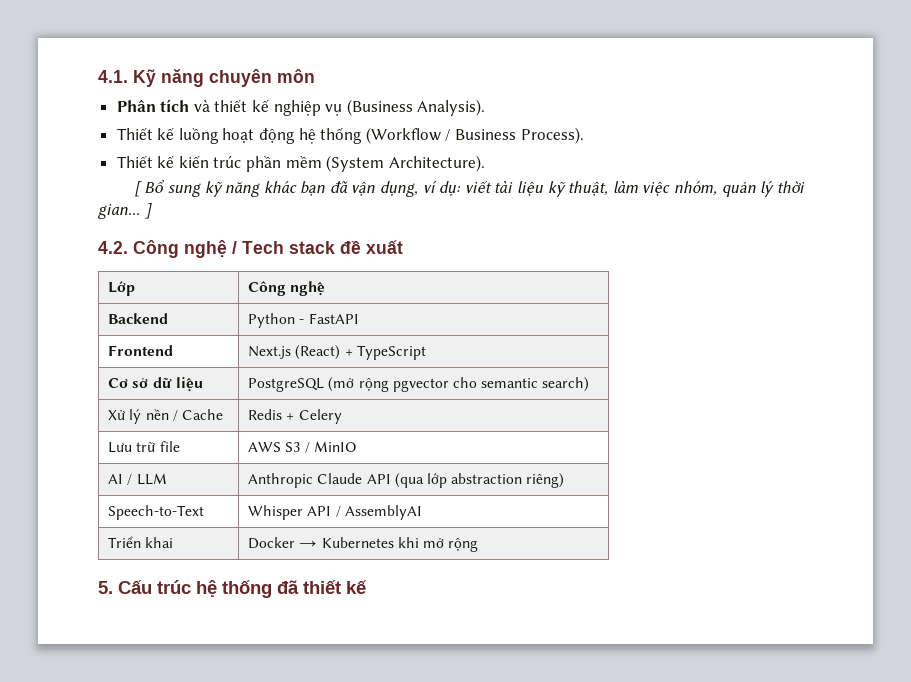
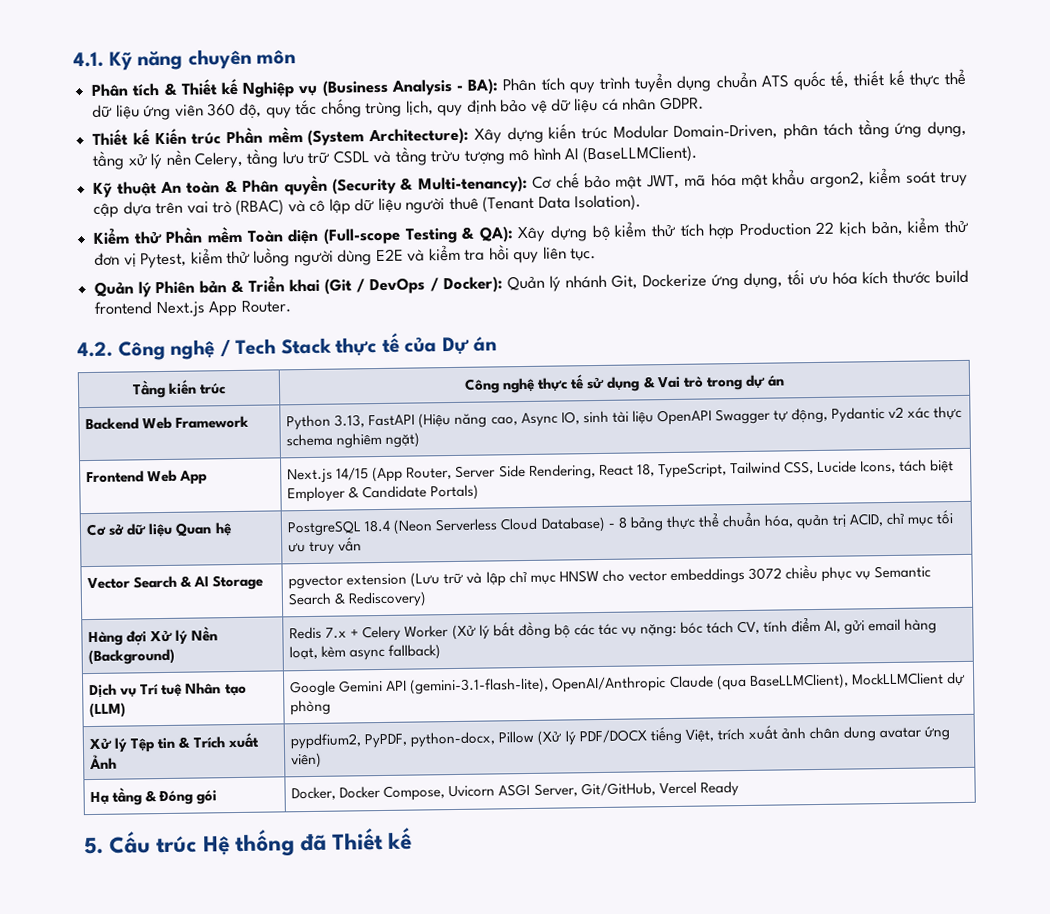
- Phân tích và thiết kế nghiệp vụ (Business Analysis).
- Thiết kế luồng hoạt động hệ thống (Workflow / Business Process).
- Thiết kế kiến trúc phần mềm (System Architecture).
- [ Bổ sung kỹ năng khác bạn đã vận dụng, ví dụ: viết tài liệu kỹ thuật, làm việc nhóm, quản lý thời gian... ]
+ Phân tích & Thiết kế Nghiệp vụ (Business Analysis - BA): Phân tích quy trình tuyển dụng chuẩn ATS quốc tế, thiết kế thực thể dữ liệu ứng viên 360 độ, quy tắc chống trùng lịch, quy định bảo vệ dữ liệu cá nhân GDPR.
+ Thiết kế Kiến trúc Phần mềm (System Architecture): Xây dựng kiến trúc Modular Domain-Driven, phân tách tầng ứng dụng, tầng xử lý nền Celery, tầng lưu trữ CSDL và tầng trừu tượng mô hình AI (BaseLLMClient).
+ Kỹ thuật An toàn & Phân quyền (Security & Multi-tenancy): Cơ chế bảo mật JWT, mã hóa mật khẩu argon2, kiểm soát truy cập dựa trên vai trò (RBAC) và cô lập dữ liệu người thuê (Tenant Data Isolation).
+ Kiểm thử Phần mềm Toàn diện (Full-scope Testing & QA): Xây dựng bộ kiểm thử tích hợp Production 22 kịch bản, kiểm thử đơn vị Pytest, kiểm thử luồng người dùng E2E và kiểm tra hồi quy liên tục.
+ Quản lý Phiên bản & Triển khai (Git / DevOps / Docker): Quản lý nhánh Git, Dockerize ứng dụng, tối ưu hóa kích thước build frontend Next.js App Router.
- 4.2. Công nghệ / Tech stack đề xuất
- Lớp | Công nghệ
+ 4.2. Công nghệ / Tech Stack thực tế của Dự án
+ Tầng kiến trúc | Công nghệ thực tế sử dụng & Vai trò trong dự án
- Backend | Python - FastAPI
+ Backend Web Framework | Python 3.13, FastAPI (Hiệu năng cao, Async IO, sinh tài liệu OpenAPI Swagger tự động, Pydantic v2 xác thực schema nghiêm ngặt)
- Frontend | Next.js (React) + TypeScript
+ Frontend Web App | Next.js 14/15 (App Router, Server Side Rendering, React 18, TypeScript, Tailwind CSS, Lucide Icons, tách biệt Employer & Candidate Portals)
- Cơ sở dữ liệu | PostgreSQL (mở rộng pgvector cho semantic search)
- Xử lý nền / Cache | Redis + Celery
- Lưu trữ file | AWS S3 / MinIO
- AI / LLM | Anthropic Claude API (qua lớp abstraction riêng)
- Speech-to-Text | Whisper API / AssemblyAI
- Triển khai | Docker → Kubernetes khi mở rộng
+ Cơ sở dữ liệu Quan hệ | PostgreSQL 18.4 (Neon Serverless Cloud Database) - 8 bảng thực thể chuẩn hóa, quản trị ACID, chỉ mục tối ưu truy vấn
+ Vector Search & AI Storage | pgvector extension (Lưu trữ và lập chỉ mục HNSW cho vector embeddings 3072 chiều phục vụ Semantic Search & Rediscovery)
+ Hàng đợi Xử lý Nền (Background) | Redis 7.x + Celery Worker (Xử lý bất đồng bộ các tác vụ nặng: bóc tách CV, tính điểm AI, gửi email hàng loạt, kèm async fallback)
+ Dịch vụ Trí tuệ Nhân tạo (LLM) | Google Gemini API (gemini-3.1-flash-lite), OpenAI/Anthropic Claude (qua BaseLLMClient), MockLLMClient dự phòng
+ Xử lý Tệp tin & Trích xuất Ảnh | pypdfium2, PyPDF, python-docx, Pillow (Xử lý PDF/DOCX tiếng Việt, trích xuất ảnh chân dung avatar ứng viên)
+ Hạ tầng & Đóng gói | Docker, Docker Compose, Uvicorn ASGI Server, Git/GitHub, Vercel Ready
- 5. Cấu trúc hệ thống đã thiết kế
+ 5. Cấu trúc Hệ thống đã Thiết kế

